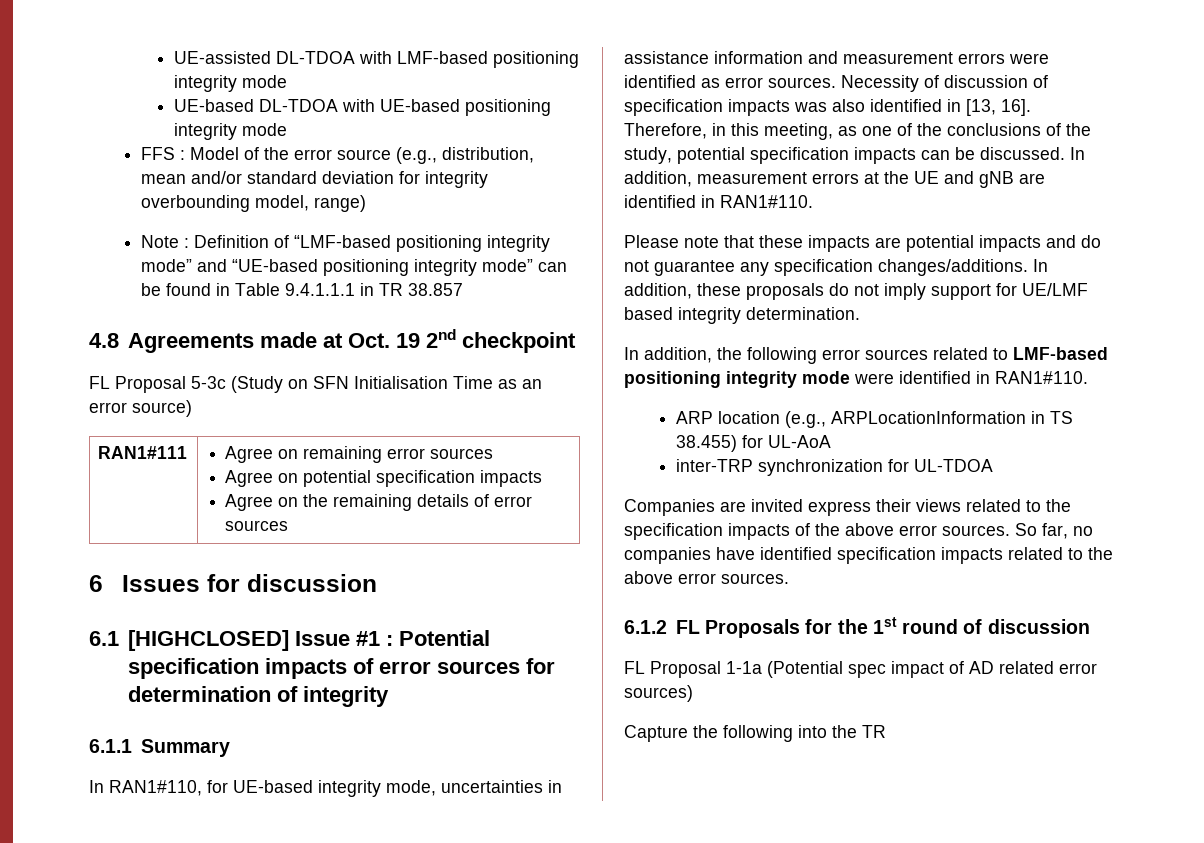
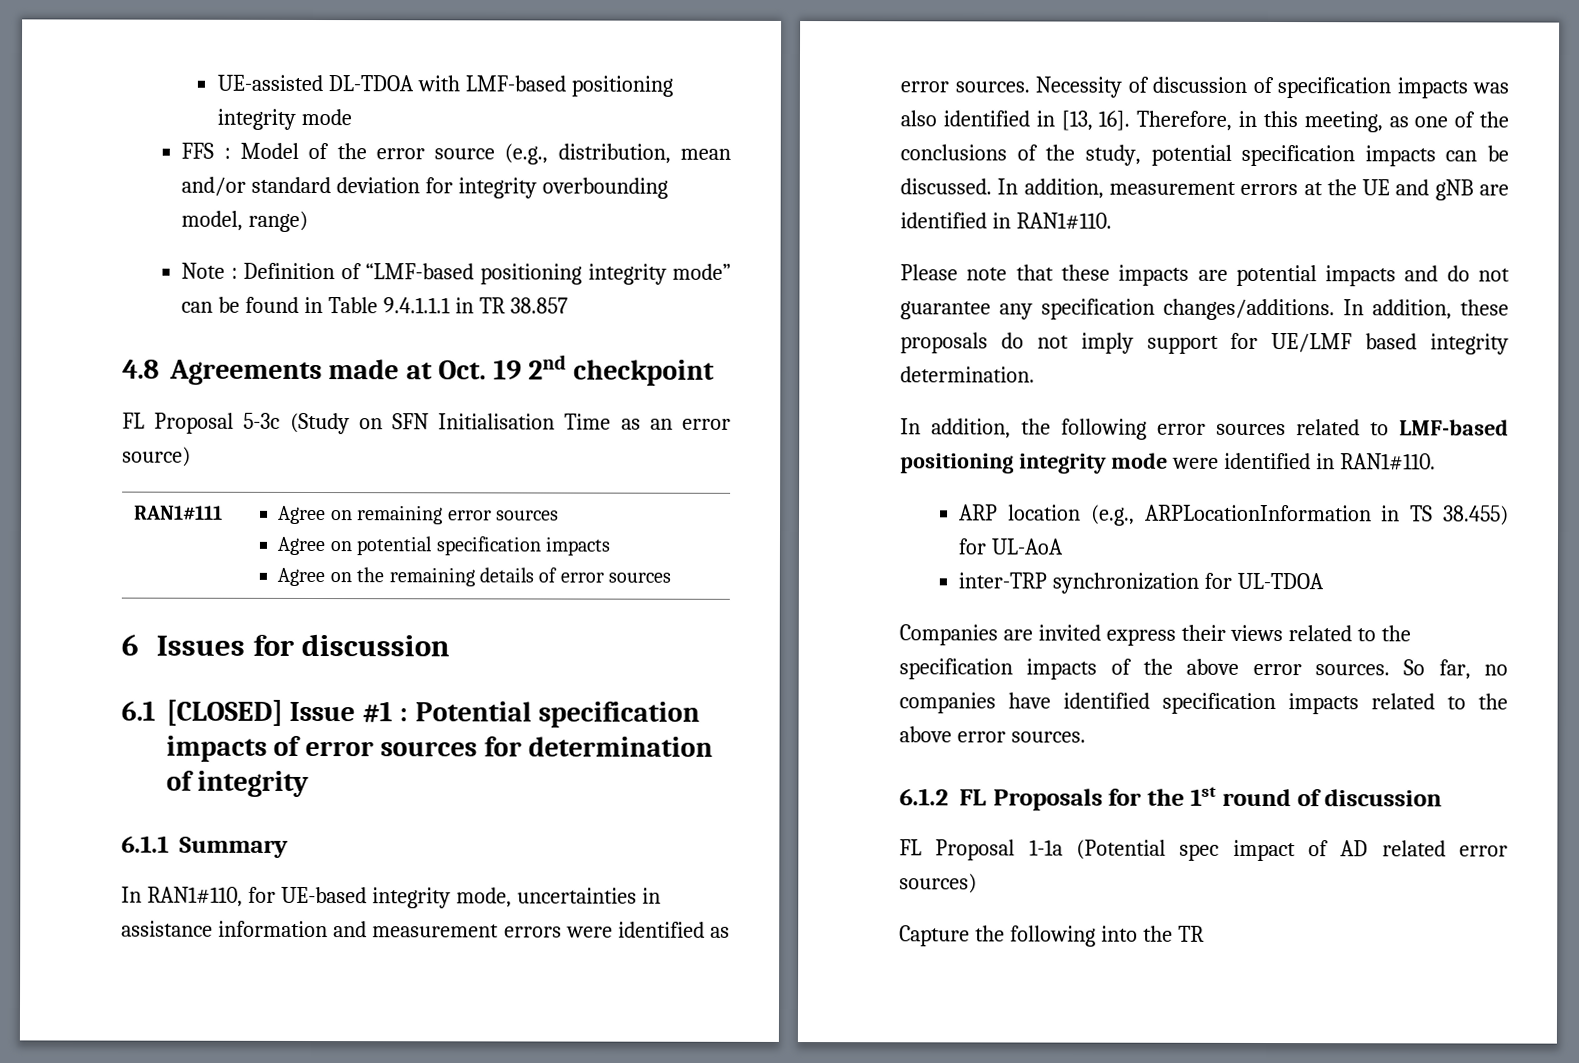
- UE-based DL-TDOA with UE-based positioning integrity mode
- Note : Definition of “LMF-based positioning integrity mode” and “UE-based positioning integrity mode” can be found in Table 9.4.1.1.1 in TR 38.857
+ Note : Definition of “LMF-based positioning integrity mode” can be found in Table 9.4.1.1.1 in TR 38.857
- 6.1 [HIGHCLOSED] Issue #1 : Potential specification impacts of error sources for determination of integrity
+ 6.1 [CLOSED] Issue #1 : Potential specification impacts of error sources for determination of integrity

